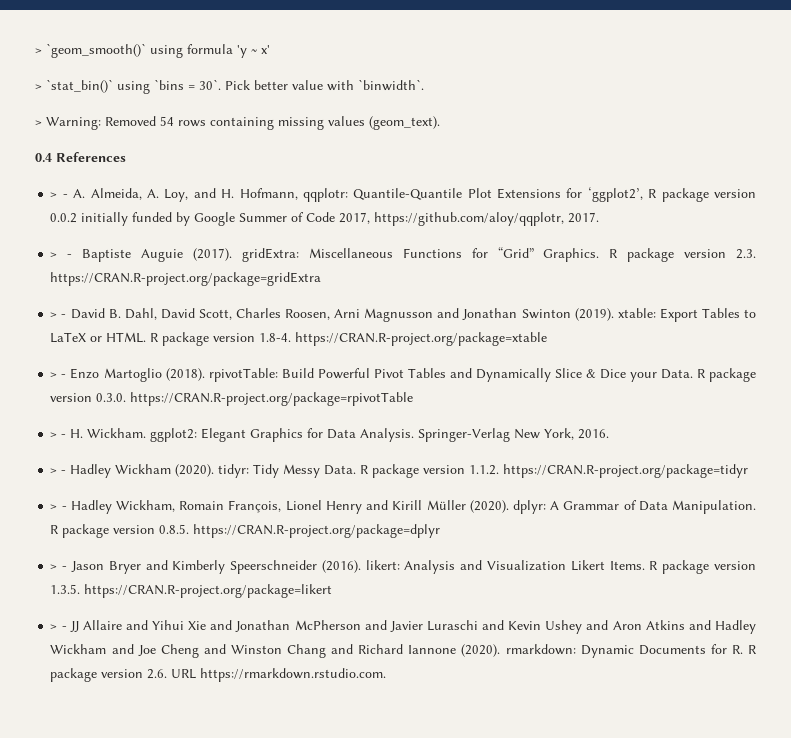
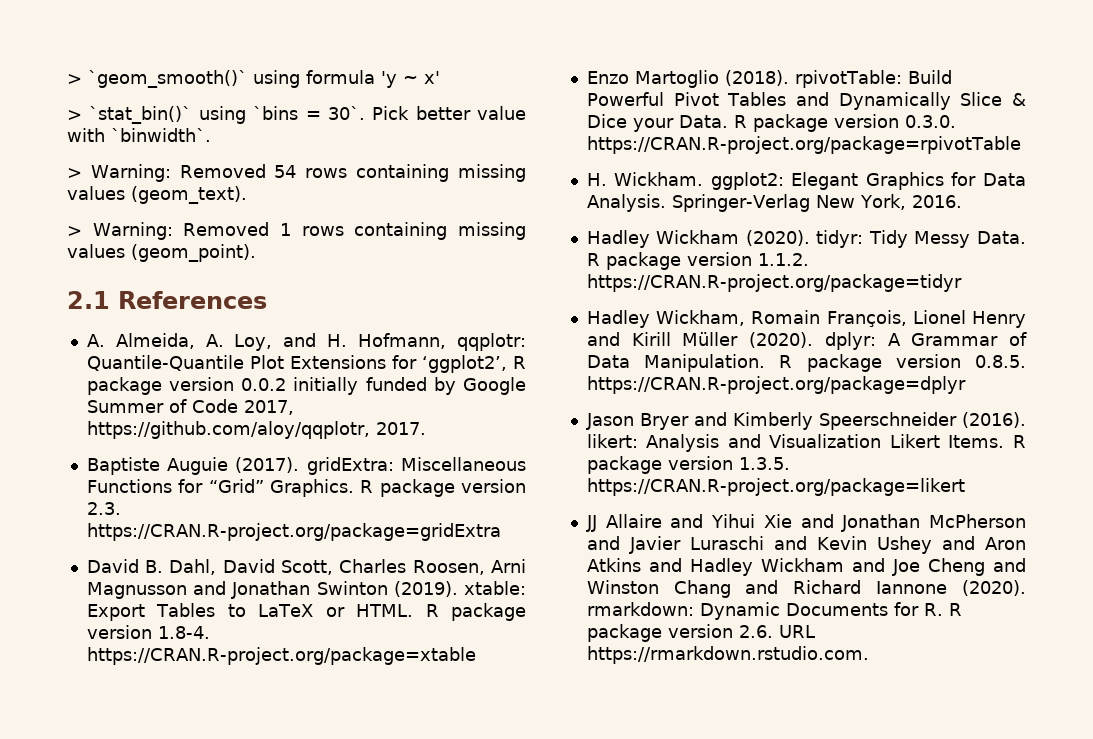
- 0.4 References
+ > Warning: Removed 1 rows containing missing values (geom_point).
+ 2.1 References
- > - A. Almeida, A. Loy, and H. Hofmann, qqplotr: Quantile-Quantile Plot Extensions for ‘ggplot2’, R package version 0.0.2 initially funded by Google Summer of Code 2017, https://github.com/aloy/qqplotr, 2017.
+ A. Almeida, A. Loy, and H. Hofmann, qqplotr: Quantile-Quantile Plot Extensions for ‘ggplot2’, R package version 0.0.2 initially funded by Google Summer of Code 2017, https://github.com/aloy/qqplotr, 2017.
- > - Baptiste Auguie (2017). gridExtra: Miscellaneous Functions for “Grid” Graphics.
+ Baptiste Auguie (2017). gridExtra: Miscellaneous Functions for “Grid” Graphics.
- > - David B. Dahl, David Scott, Charles Roosen, Arni Magnusson and Jonathan Swinton (2019). xtable: Export Tables to LaTeX or HTML.
+ David B. Dahl, David Scott, Charles Roosen, Arni Magnusson and Jonathan Swinton (2019). xtable: Export Tables to LaTeX or HTML.
- > - Enzo Martoglio (2018). rpivotTable: Build Powerful Pivot Tables and Dynamically Slice & Dice your Data.
+ Enzo Martoglio (2018). rpivotTable: Build Powerful Pivot Tables and Dynamically Slice & Dice your Data.
- > - H. Wickham. ggplot2: Elegant Graphics for Data Analysis.
+ H. Wickham. ggplot2: Elegant Graphics for Data Analysis.
- > - Hadley Wickham (2020). tidyr: Tidy Messy Data.
+ Hadley Wickham (2020). tidyr: Tidy Messy Data.
- > - Hadley Wickham, Romain François, Lionel Henry and Kirill Müller (2020). dplyr: A Grammar of Data Manipulation.
+ Hadley Wickham, Romain François, Lionel Henry and Kirill Müller (2020). dplyr: A Grammar of Data Manipulation.
- > - Jason Bryer and Kimberly Speerschneider (2016). likert: Analysis and Visualization Likert Items.
+ Jason Bryer and Kimberly Speerschneider (2016). likert: Analysis and Visualization Likert Items.
- > - JJ Allaire and Yihui Xie and Jonathan McPherson and Javier Luraschi and Kevin Ushey and Aron Atkins and Hadley Wickham and Joe Cheng and Winston Chang and Richard Iannone (2020). rmarkdown: Dynamic Documents for R. R package version 2.6. URL https://rmarkdown.rstudio.com.
+ JJ Allaire and Yihui Xie and Jonathan McPherson and Javier Luraschi and Kevin Ushey and Aron Atkins and Hadley Wickham and Joe Cheng and Winston Chang and Richard Iannone (2020). rmarkdown: Dynamic Documents for R. R package version 2.6. URL https://rmarkdown.rstudio.com.

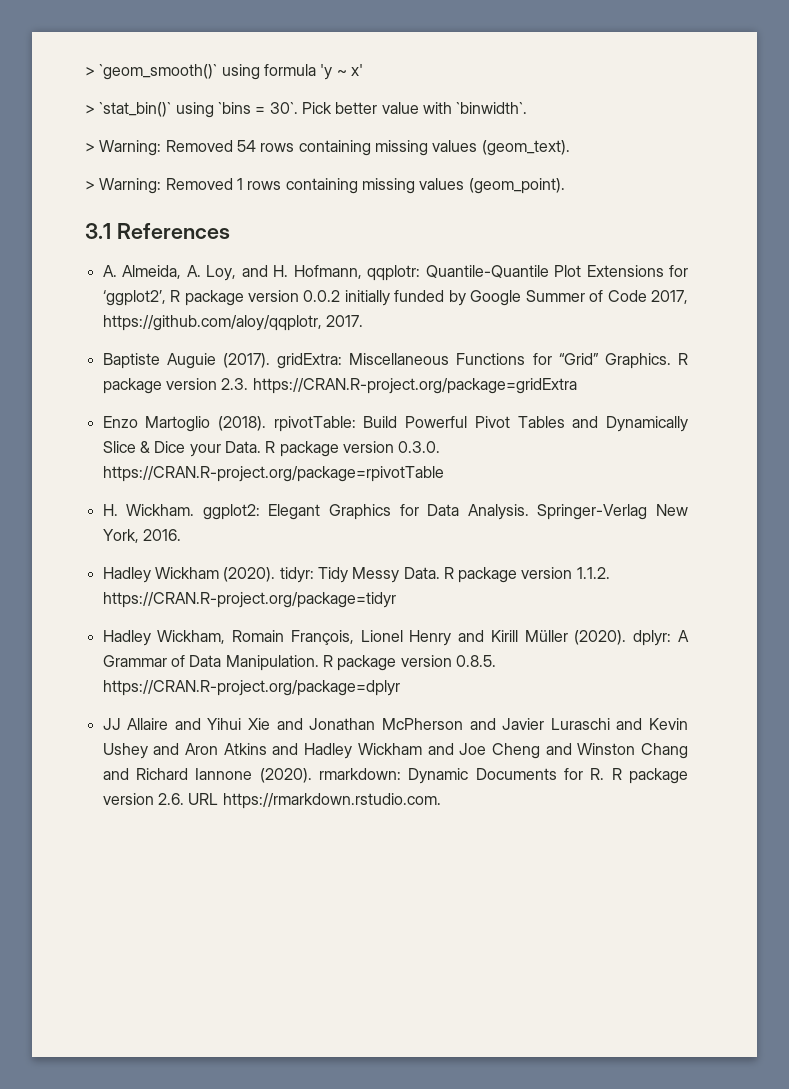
- 2.1 References
+ 3.1 References
- David B. Dahl, David Scott, Charles Roosen, Arni Magnusson and Jonathan Swinton (2019). xtable: Export Tables to LaTeX or HTML. R package version 1.8-4. https://CRAN.R-project.org/package=xtable
- Jason Bryer and Kimberly Speerschneider (2016). likert: Analysis and Visualization Likert Items. R package version 1.3.5. https://CRAN.R-project.org/package=likert

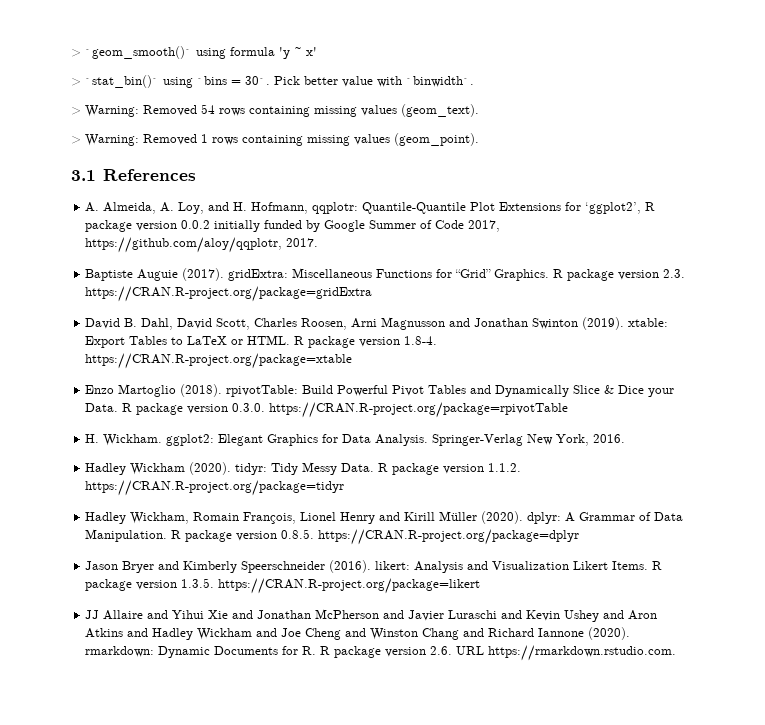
+ David B. Dahl, David Scott, Charles Roosen, Arni Magnusson and Jonathan Swinton (2019). xtable: Export Tables to LaTeX or HTML. R package version 1.8-4. https://CRAN.R-project.org/package=xtable
+ Jason Bryer and Kimberly Speerschneider (2016). likert: Analysis and Visualization Likert Items. R package version 1.3.5. https://CRAN.R-project.org/package=likert

